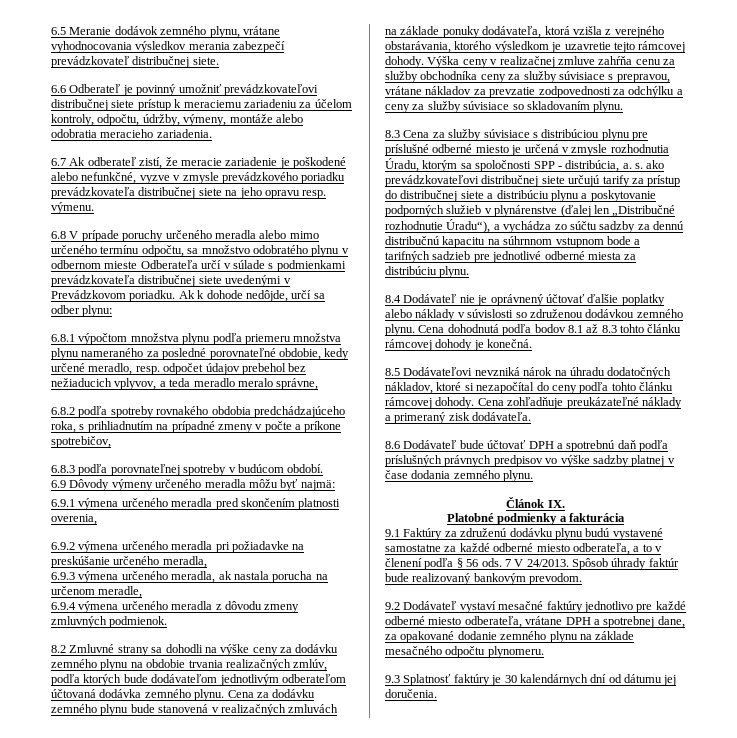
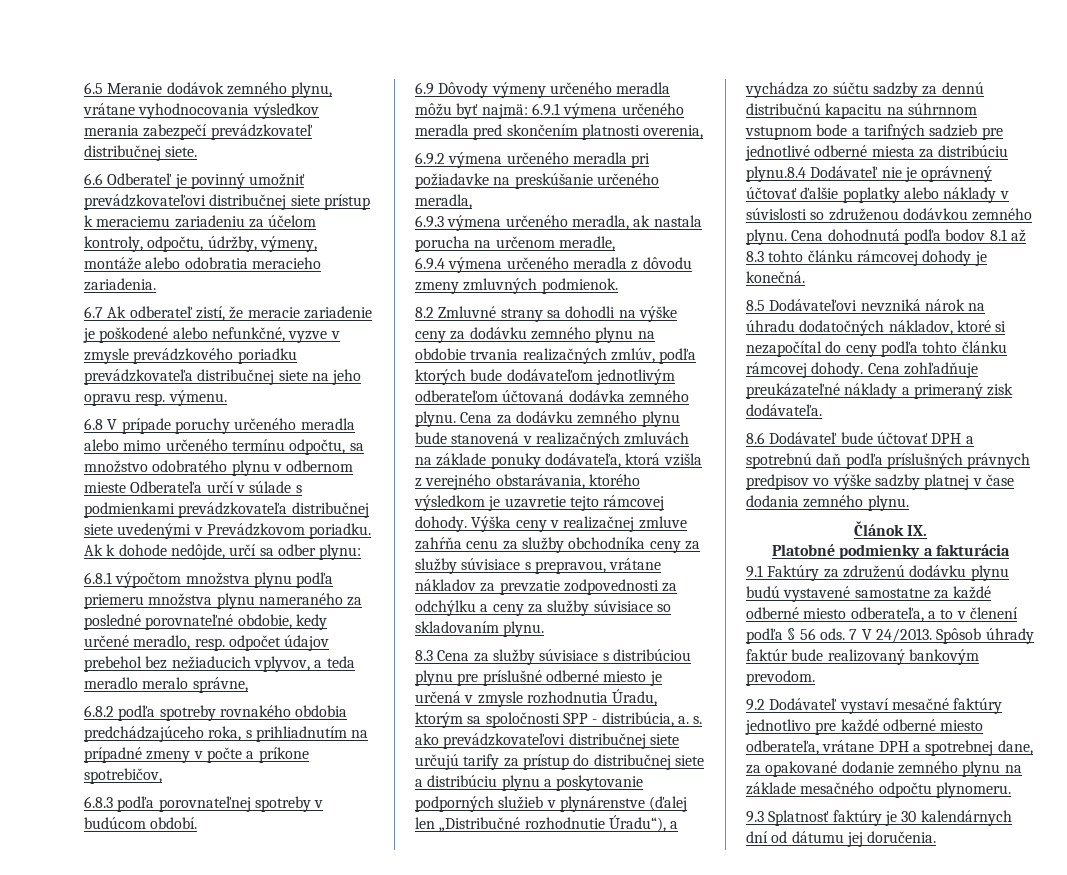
- 6.9 Dôvody výmeny určeného meradla môžu byť najmä:
- 6.9.1 výmena určeného meradla pred skončením platnosti overenia,
+ 6.9 Dôvody výmeny určeného meradla môžu byť najmä: 6.9.1 výmena určeného meradla pred skončením platnosti overenia,
- 8.3 Cena za služby súvisiace s distribúciou plynu pre príslušné odberné miesto je určená v zmysle rozhodnutia Úradu, ktorým sa spoločnosti SPP - distribúcia, a. s. ako prevádzkovateľovi distribučnej siete určujú tarify za prístup do distribučnej siete a distribúciu plynu a poskytovanie podporných služieb v plynárenstve (ďalej len „Distribučné rozhodnutie Úradu“), a vychádza zo súčtu sadzby za dennú distribučnú kapacitu na súhrnnom vstupnom bode a tarifných sadzieb pre jednotlivé odberné miesta za distribúciu plynu.
- 8.4 Dodávateľ nie je oprávnený účtovať ďalšie poplatky alebo náklady v súvislosti so združenou dodávkou zemného plynu.
+ 8.3 Cena za služby súvisiace s distribúciou plynu pre príslušné odberné miesto je určená v zmysle rozhodnutia Úradu, ktorým sa spoločnosti SPP - distribúcia, a. s. ako prevádzkovateľovi distribučnej siete určujú tarify za prístup do distribučnej siete a distribúciu plynu a poskytovanie podporných služieb v plynárenstve (ďalej len „Distribučné rozhodnutie Úradu“), a vychádza zo súčtu sadzby za dennú distribučnú kapacitu na súhrnnom vstupnom bode a tarifných sadzieb pre jednotlivé odberné miesta za distribúciu plynu.8.4 Dodávateľ nie je oprávnený účtovať ďalšie poplatky alebo náklady v súvislosti so združenou dodávkou zemného plynu.

